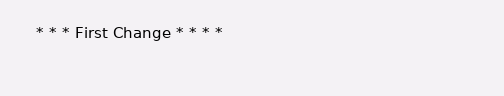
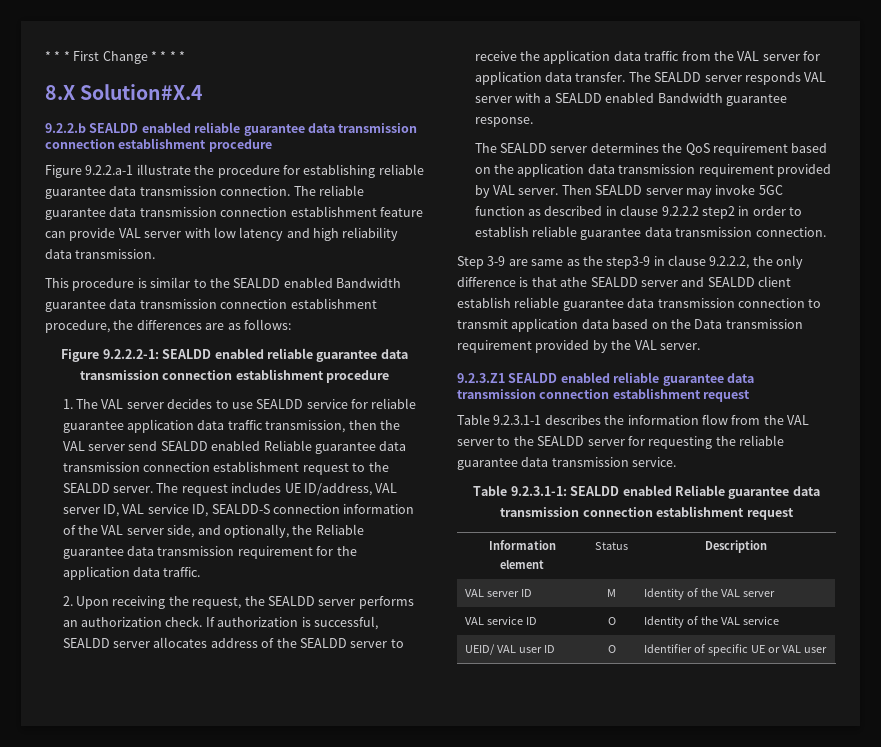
+ 8.X Solution#X.4
+ 9.2.2.b SEALDD enabled reliable guarantee data transmission connection establishment procedure
+ Figure 9.2.2.a-1 illustrate the procedure for establishing reliable guarantee data transmission connection. The reliable guarantee data transmission connection establishment feature can provide VAL server with low latency and high reliability data transmission.
+ This procedure is similar to the SEALDD enabled Bandwidth guarantee data transmission connection establishment procedure, the differences are as follows:
+ Figure 9.2.2.2-1: SEALDD enabled reliable guarantee data transmission connection establishment procedure
+ 1. The VAL server decides to use SEALDD service for reliable guarantee application data traffic transmission, then the VAL server send SEALDD enabled Reliable guarantee data transmission connection establishment request to the SEALDD server. The request includes UE ID/address, VAL server ID, VAL service ID, SEALDD-S connection information of the VAL server side, and optionally, the Reliable guarantee data transmission requirement for the application data traffic.
+ 2. Upon receiving the request, the SEALDD server performs an authorization check. If authorization is successful, SEALDD server allocates address of the SEALDD server to receive the application data traffic from the VAL server for application data transfer. The SEALDD server responds VAL server with a SEALDD enabled Bandwidth guarantee response.
+ The SEALDD server determines the QoS requirement based on the application data transmission requirement provided by VAL server. Then SEALDD server may invoke 5GC function as described in clause 9.2.2.2 step2 in order to establish reliable guarantee data transmission connection.
+ Step 3-9 are same as the step3-9 in clause 9.2.2.2, the only difference is that athe SEALDD server and SEALDD client establish reliable guarantee data transmission connection to transmit application data based on the Data transmission requirement provided by the VAL server.
+ 9.2.3.Z1 SEALDD enabled reliable guarantee data transmission connection establishment request
+ Table 9.2.3.1-1 describes the information flow from the VAL server to the SEALDD server for requesting the reliable guarantee data transmission service.
+ Table 9.2.3.1-1: SEALDD enabled Reliable guarantee data transmission connection establishment request
+ Information element | Status | Description
+ VAL server ID | M | Identity of the VAL server
+ VAL service ID | O | Identity of the VAL service
+ UEID/ VAL user ID | O | Identifier of specific UE or VAL user

